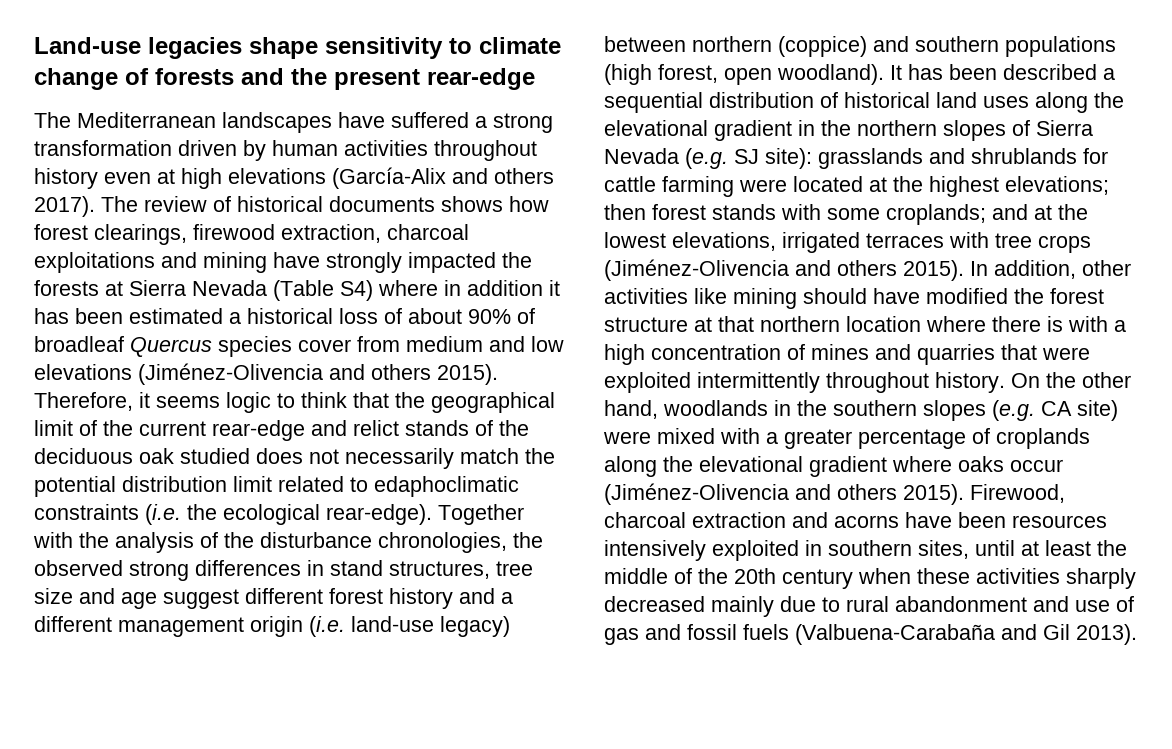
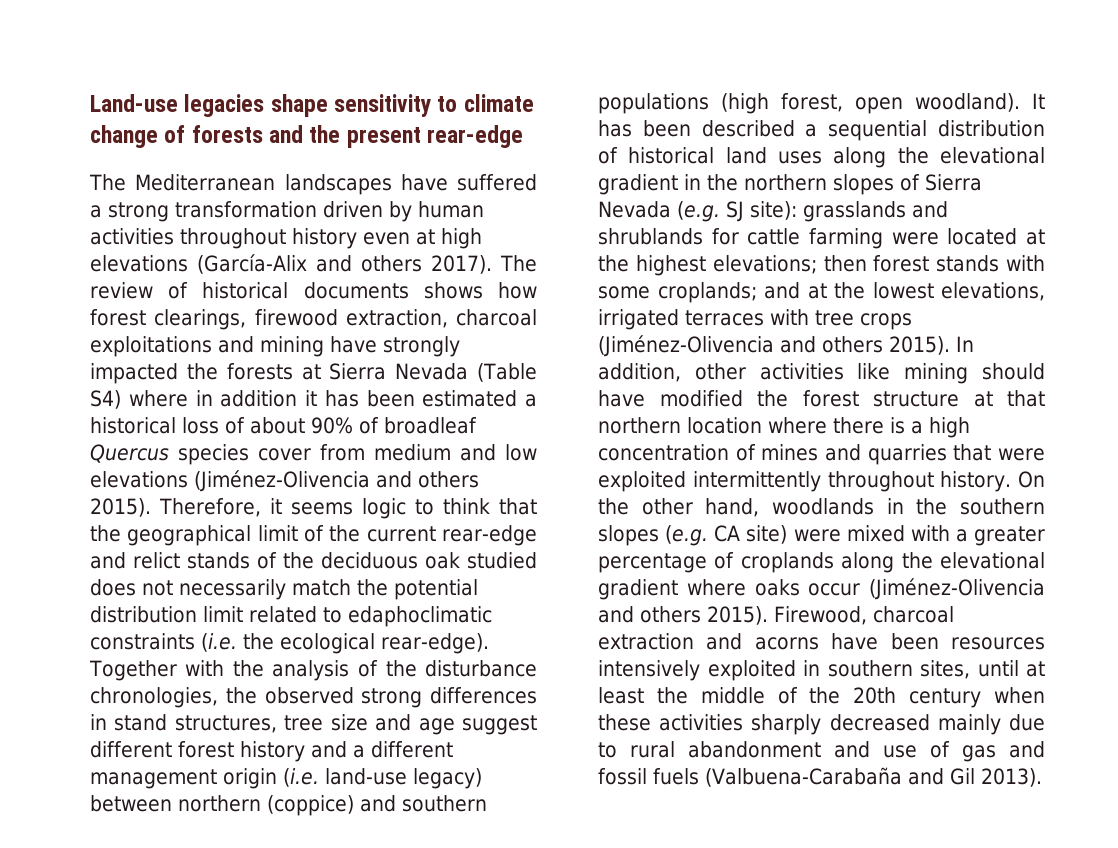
- In addition, other activities like mining should have modified the forest structure at that northern location where there is with a high concentration of mines and quarries that were exploited intermittently throughout history.
+ In addition, other activities like mining should have modified the forest structure at that northern location where there is a high concentration of mines and quarries that were exploited intermittently throughout history.

